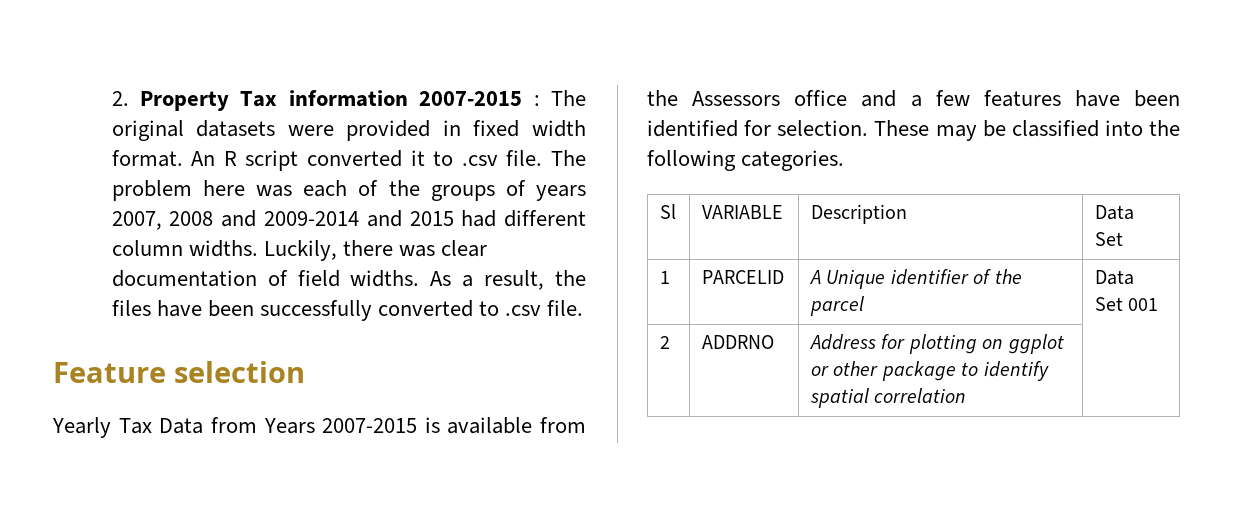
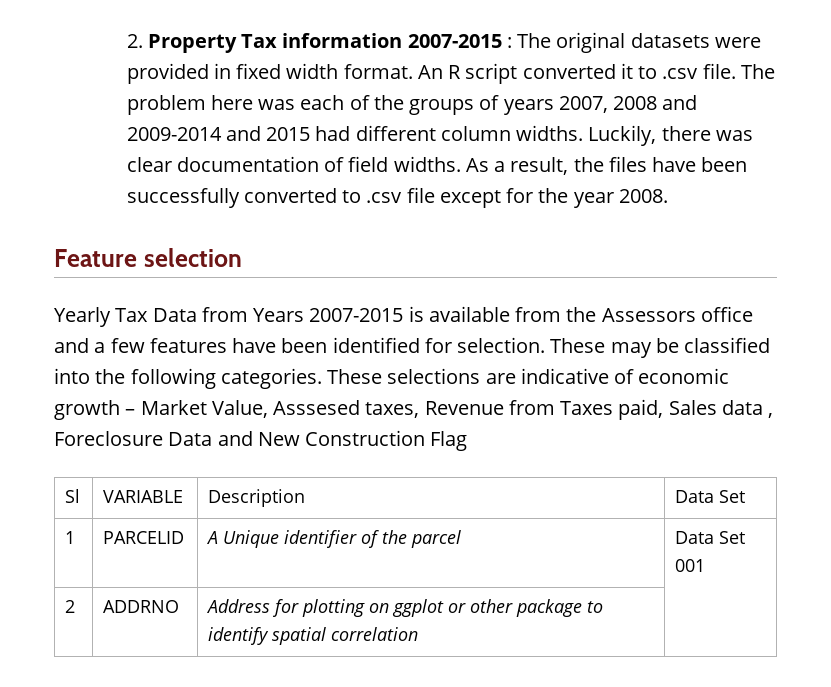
- As a result, the files have been successfully converted to .csv file.
+ As a result, the files have been successfully converted to .csv file except for the year 2008.
+ These selections are indicative of economic growth – Market Value, Asssesed taxes, Revenue from Taxes paid, Sales data , Foreclosure Data and New Construction Flag

